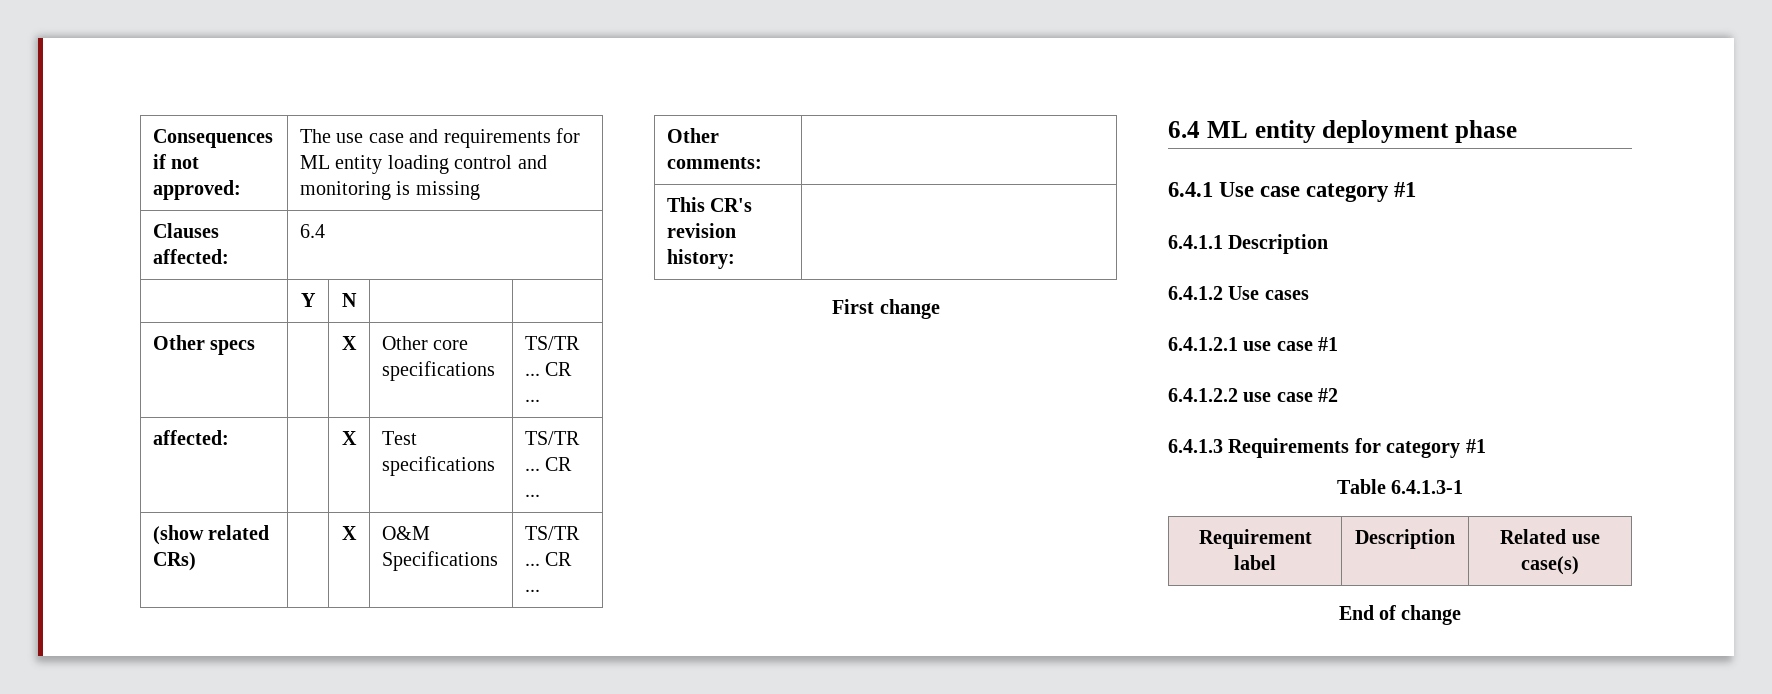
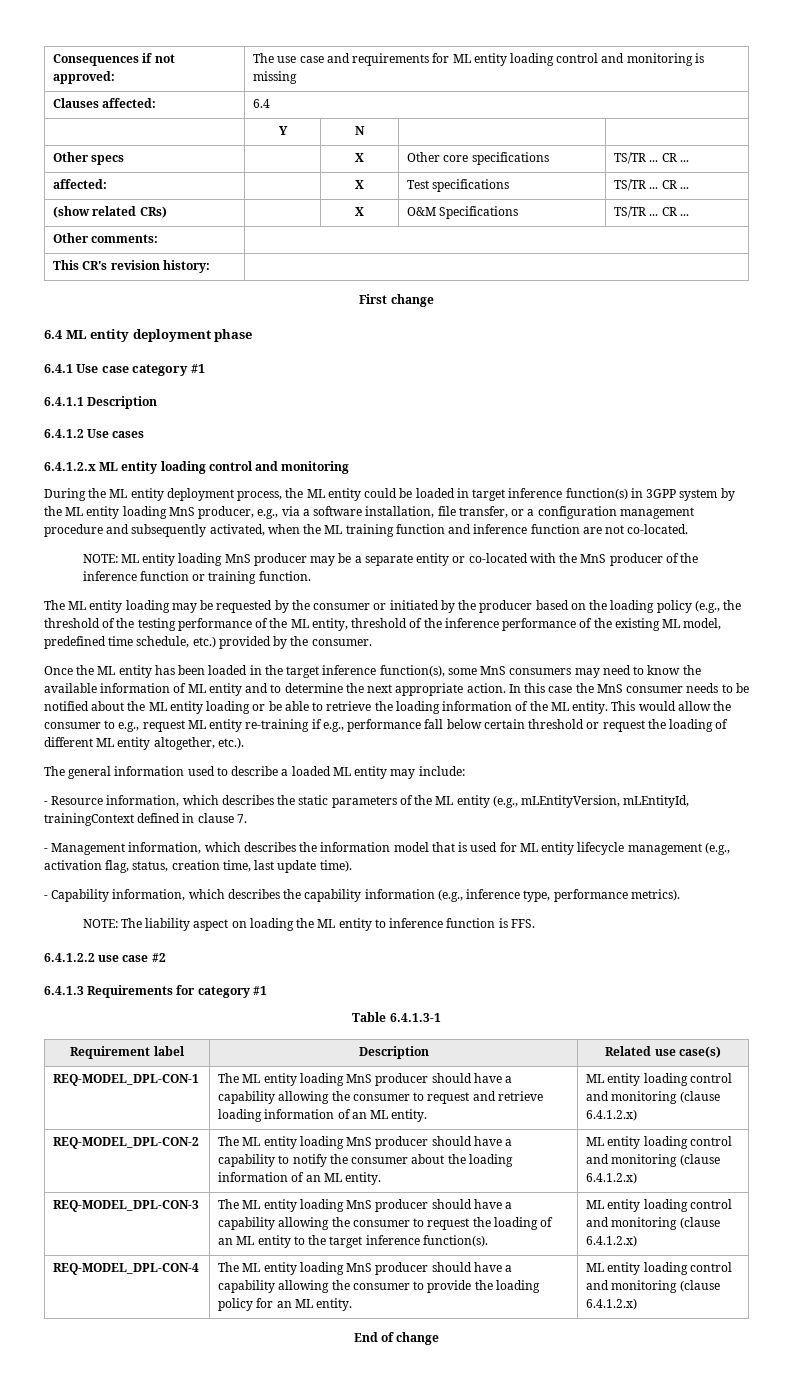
- 6.4.1.2.1 use case #1
+ 6.4.1.2.x ML entity loading control and monitoring
+ During the ML entity deployment process, the ML entity could be loaded in target inference function(s) in 3GPP system by the ML entity loading MnS producer, e.g., via a software installation, file transfer, or a configuration management procedure and subsequently activated, when the ML training function and inference function are not co-located.
+ NOTE: ML entity loading MnS producer may be a separate entity or co-located with the MnS producer of the inference function or training function.
+ The ML entity loading may be requested by the consumer or initiated by the producer based on the loading policy (e.g., the threshold of the testing performance of the ML entity, threshold of the inference performance of the existing ML model, predefined time schedule, etc.) provided by the consumer.
+ Once the ML entity has been loaded in the target inference function(s), some MnS consumers may need to know the available information of ML entity and to determine the next appropriate action. In this case the MnS consumer needs to be notified about the ML entity loading or be able to retrieve the loading information of the ML entity. This would allow the consumer to e.g., request ML entity re-training if e.g., performance fall below certain threshold or request the loading of different ML entity altogether, etc.).
+ The general information used to describe a loaded ML entity may include:
+ - Resource information, which describes the static parameters of the ML entity (e.g., mLEntityVersion, mLEntityId, trainingContext defined in clause 7.
+ - Management information, which describes the information model that is used for ML entity lifecycle management (e.g., activation flag, status, creation time, last update time).
+ - Capability information, which describes the capability information (e.g., inference type, performance metrics).
+ NOTE: The liability aspect on loading the ML entity to inference function is FFS.
+ REQ-MODEL_DPL-CON-1 | The ML entity loading MnS producer should have a capability allowing the consumer to request and retrieve loading information of an ML entity. | ML entity loading control and monitoring (clause 6.4.1.2.x)
+ REQ-MODEL_DPL-CON-2 | The ML entity loading MnS producer should have a capability to notify the consumer about the loading information of an ML entity. | ML entity loading control and monitoring (clause 6.4.1.2.x)
+ REQ-MODEL_DPL-CON-3 | The ML entity loading MnS producer should have a capability allowing the consumer to request the loading of an ML entity to the target inference function(s). | ML entity loading control and monitoring (clause 6.4.1.2.x)
+ REQ-MODEL_DPL-CON-4 | The ML entity loading MnS producer should have a capability allowing the consumer to provide the loading policy for an ML entity. | ML entity loading control and monitoring (clause 6.4.1.2.x)

